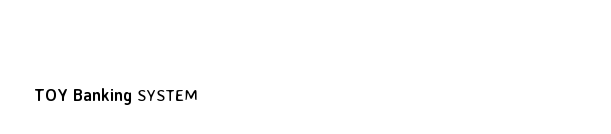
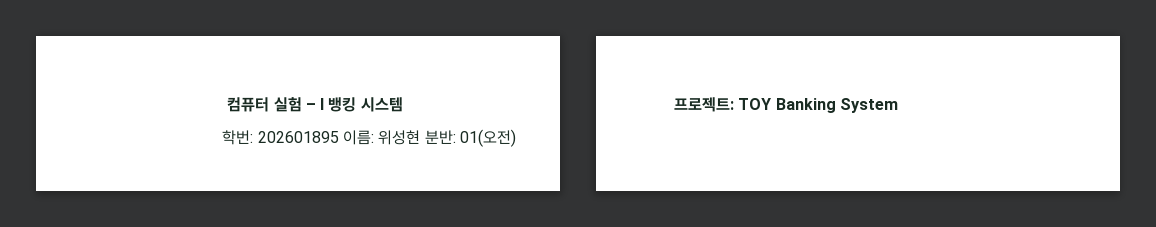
- TOY Banking SYSTEM
+ 컴퓨터 실험 – Ⅰ 뱅킹 시스템
+ 학번: 202601895 이름: 위성현 분반: 01(오전)
+ 프로젝트: TOY Banking System

